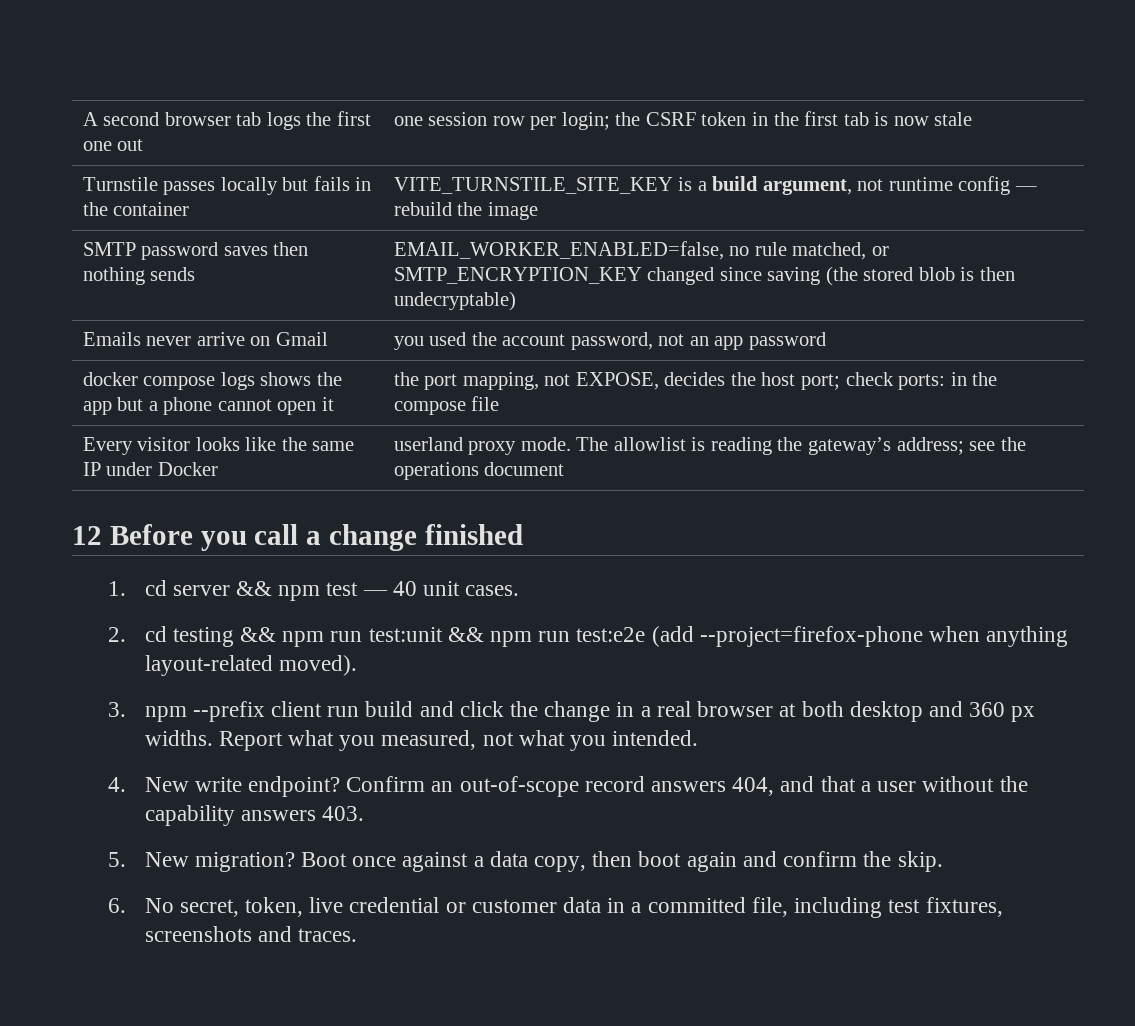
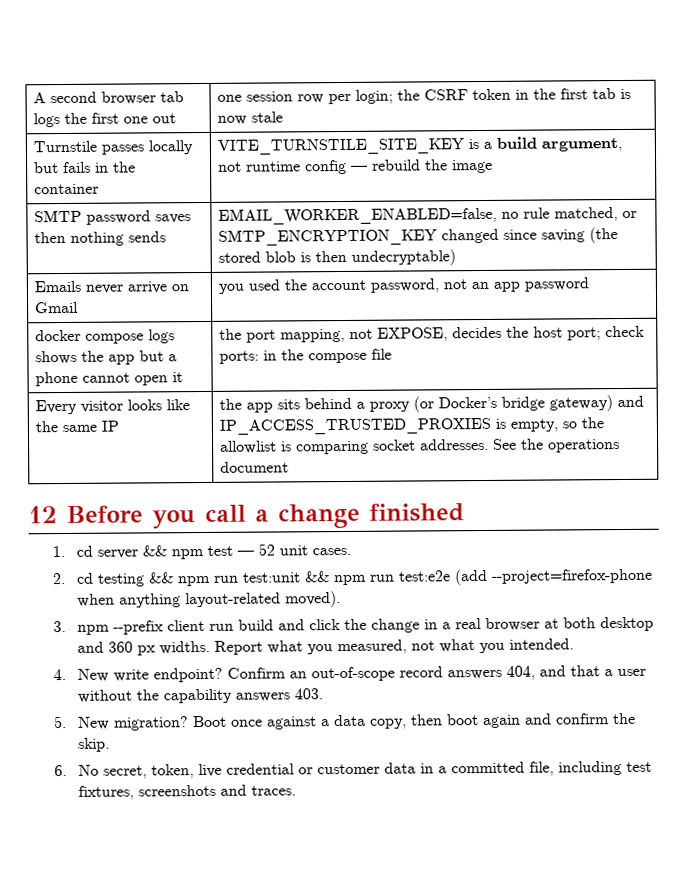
- Every visitor looks like the same IP under Docker | userland proxy mode. The allowlist is reading the gateway’s address; see the operations document
+ Every visitor looks like the same IP | the app sits behind a proxy (or Docker’s bridge gateway) and IP_ACCESS_TRUSTED_PROXIES is empty, so the allowlist is comparing socket addresses. See the operations document
- 1. cd server && npm test — 40 unit cases.
+ 1. cd server && npm test — 52 unit cases.

